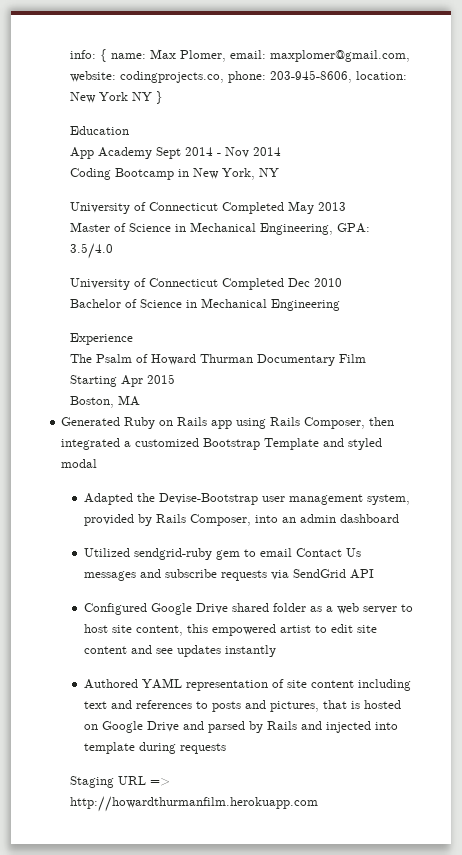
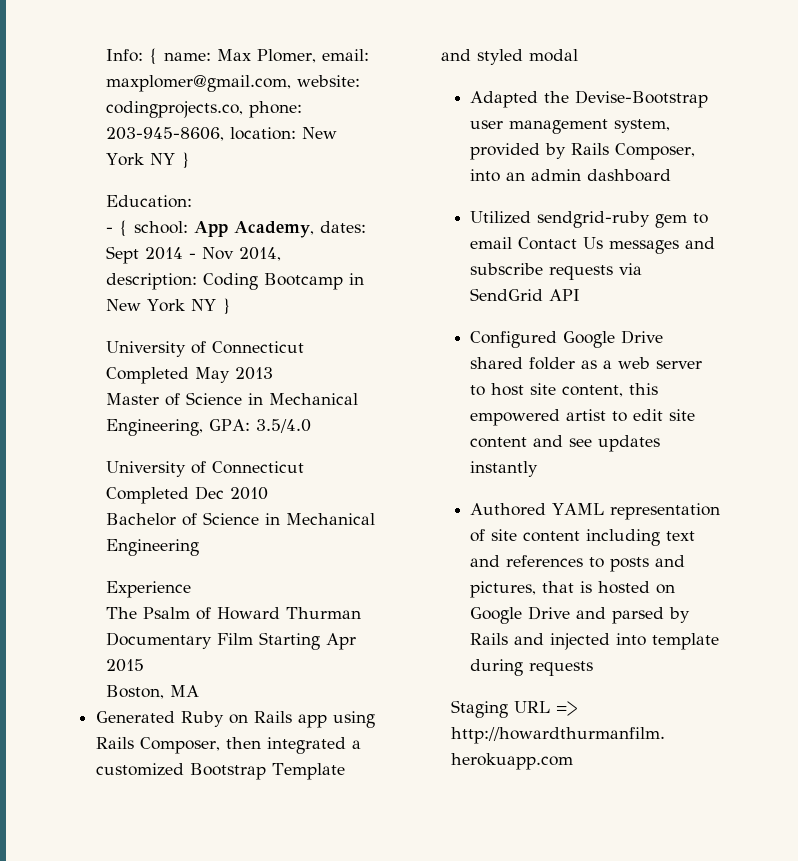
- info: { name: Max Plomer, email: maxplomer@gmail.com, website: codingprojects.co, phone: 203-945-8606, location: New York NY }
+ Info: { name: Max Plomer, email: maxplomer@gmail.com, website: codingprojects.co, phone: 203-945-8606, location: New York NY }
- Education
- App Academy Sept 2014 - Nov 2014
- Coding Bootcamp in New York, NY
+ Education:
+ - { school: App Academy, dates: Sept 2014 - Nov 2014, description: Coding Bootcamp in New York NY }

